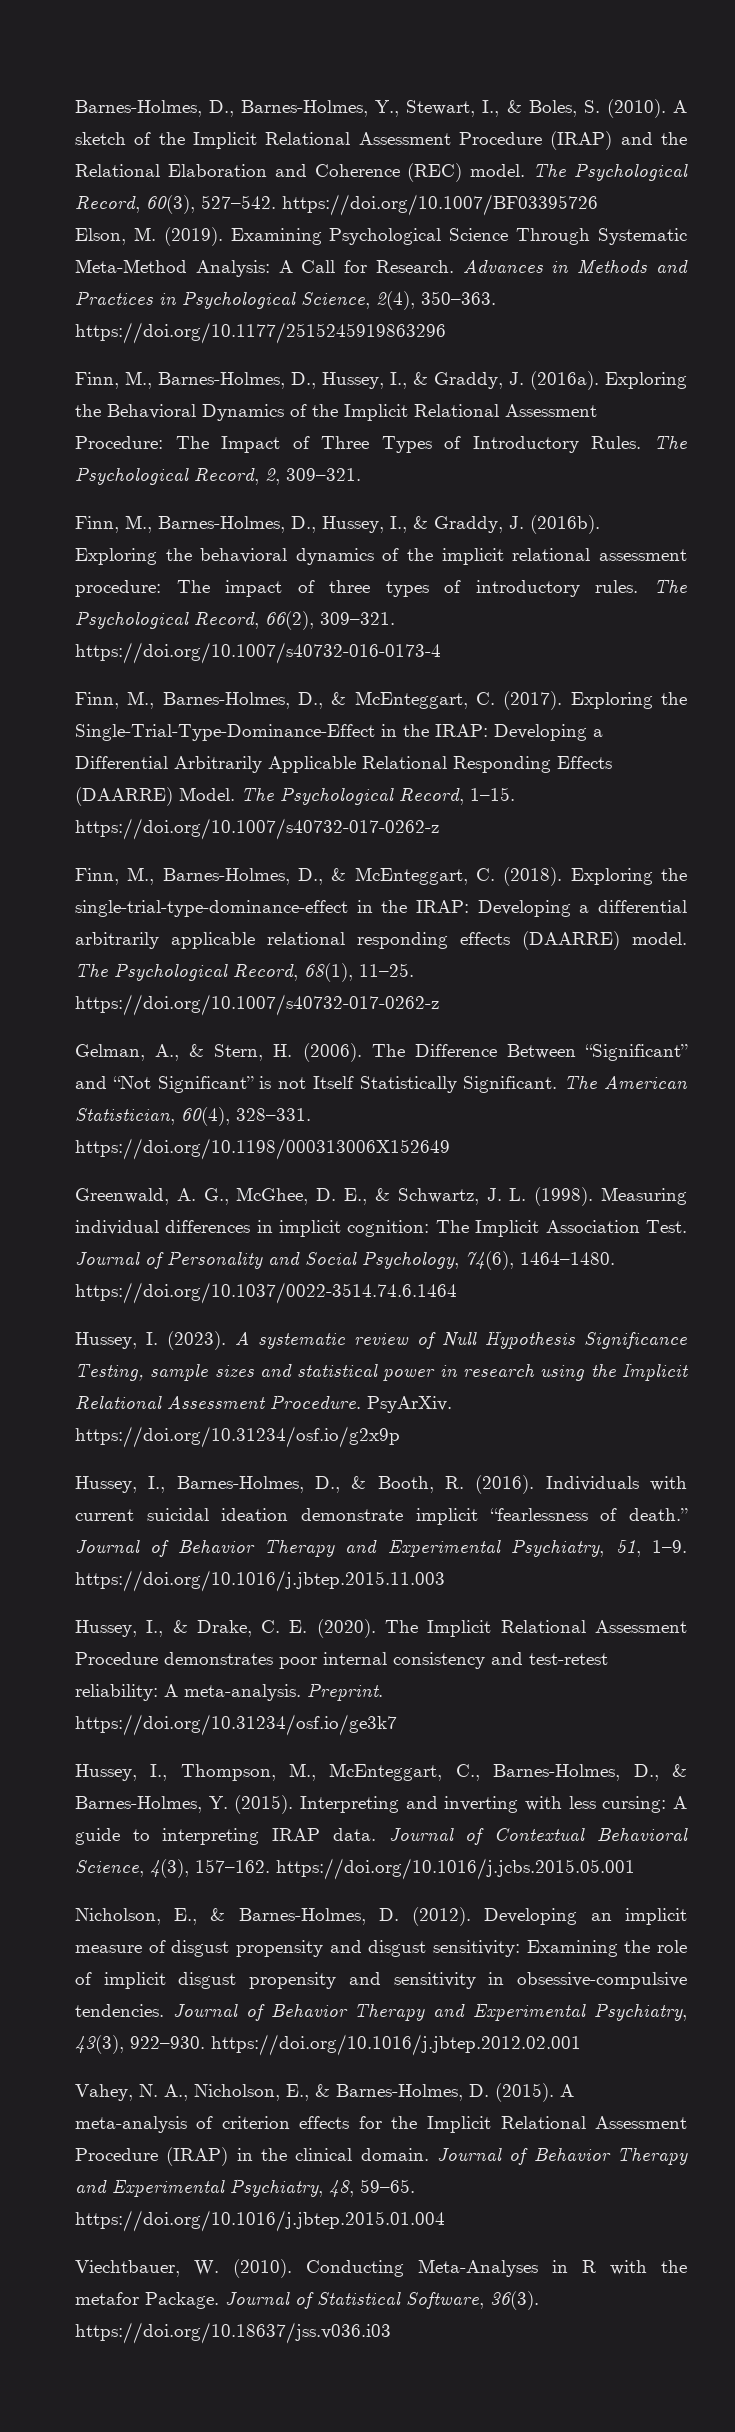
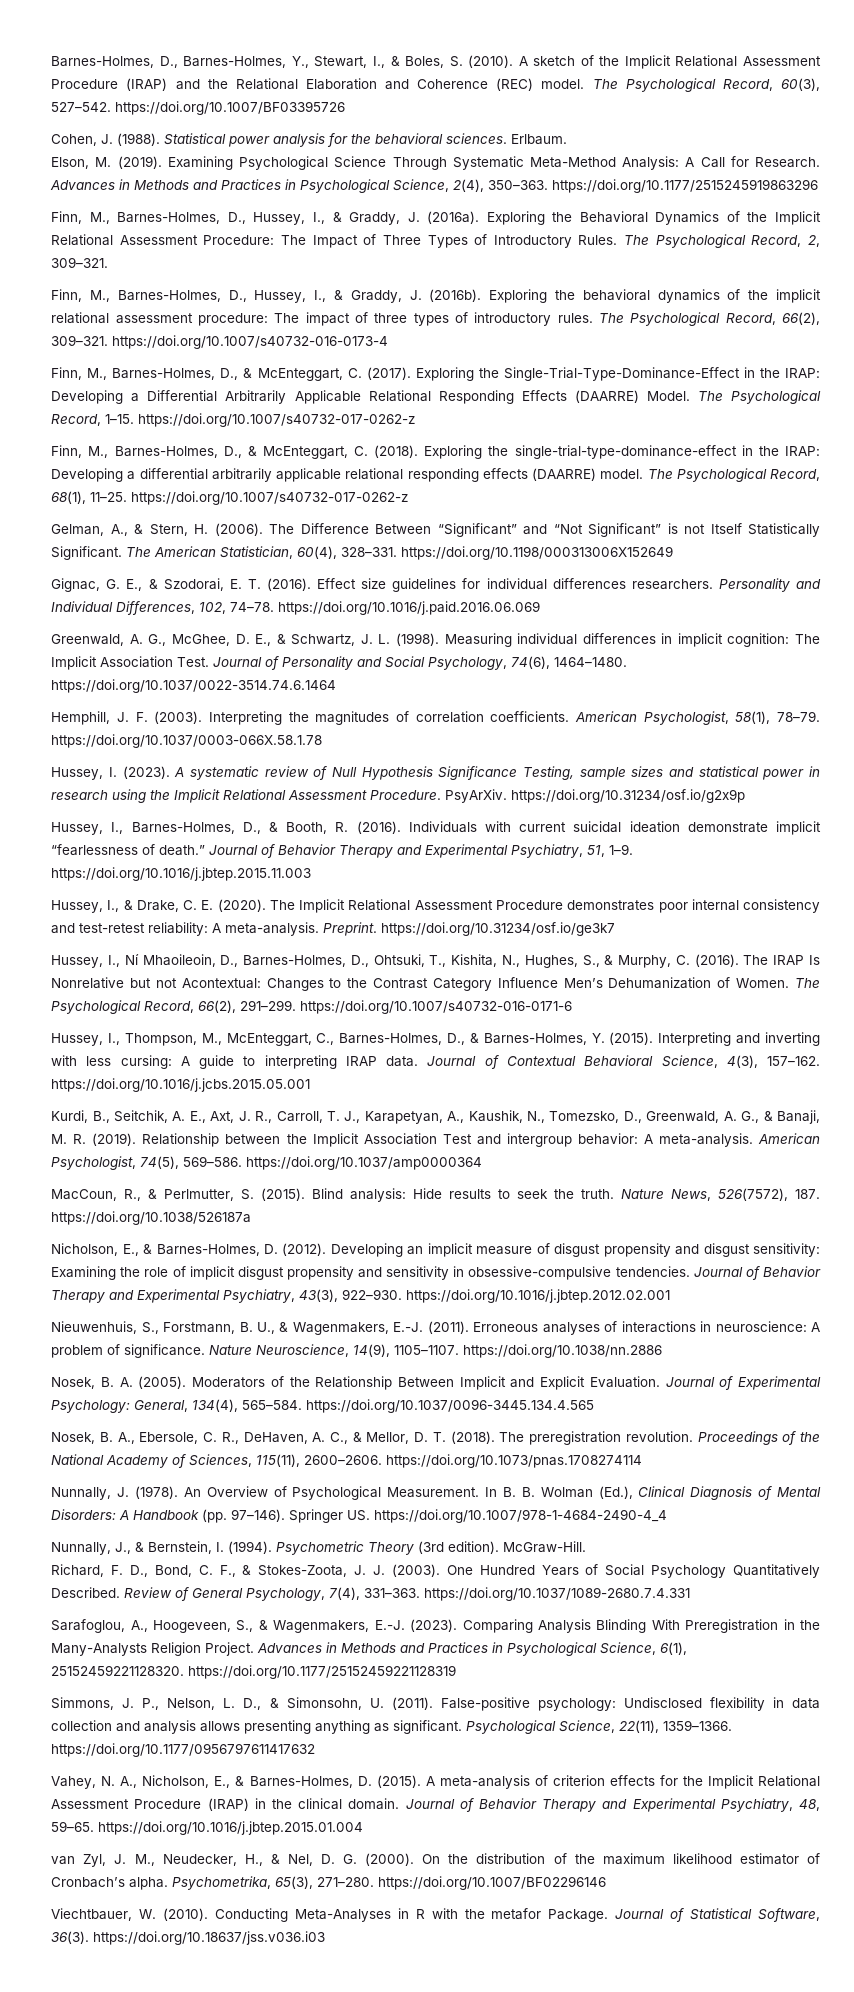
+ Cohen, J. (1988). Statistical power analysis for the behavioral sciences. Erlbaum.
+ Gignac, G. E., & Szodorai, E. T. (2016). Effect size guidelines for individual differences researchers. Personality and Individual Differences, 102, 74–78. https://doi.org/10.1016/j.paid.2016.06.069
+ Hemphill, J. F. (2003). Interpreting the magnitudes of correlation coefficients. American Psychologist, 58(1), 78–79. https://doi.org/10.1037/0003-066X.58.1.78
+ Hussey, I., Ní Mhaoileoin, D., Barnes-Holmes, D., Ohtsuki, T., Kishita, N., Hughes, S., & Murphy, C. (2016). The IRAP Is Nonrelative but not Acontextual: Changes to the Contrast Category Influence Men’s Dehumanization of Women. The Psychological Record, 66(2), 291–299. https://doi.org/10.1007/s40732-016-0171-6
+ Kurdi, B., Seitchik, A. E., Axt, J. R., Carroll, T. J., Karapetyan, A., Kaushik, N., Tomezsko, D., Greenwald, A. G., & Banaji, M. R. (2019). Relationship between the Implicit Association Test and intergroup behavior: A meta-analysis. American Psychologist, 74(5), 569–586. https://doi.org/10.1037/amp0000364
+ MacCoun, R., & Perlmutter, S. (2015). Blind analysis: Hide results to seek the truth. Nature News, 526(7572), 187. https://doi.org/10.1038/526187a
+ Nieuwenhuis, S., Forstmann, B. U., & Wagenmakers, E.-J. (2011). Erroneous analyses of interactions in neuroscience: A problem of significance. Nature Neuroscience, 14(9), 1105–1107. https://doi.org/10.1038/nn.2886
+ Nosek, B. A. (2005). Moderators of the Relationship Between Implicit and Explicit Evaluation. Journal of Experimental Psychology: General, 134(4), 565–584. https://doi.org/10.1037/0096-3445.134.4.565
+ Nosek, B. A., Ebersole, C. R., DeHaven, A. C., & Mellor, D. T. (2018). The preregistration revolution. Proceedings of the National Academy of Sciences, 115(11), 2600–2606. https://doi.org/10.1073/pnas.1708274114
+ Nunnally, J. (1978). An Overview of Psychological Measurement. In B. B. Wolman (Ed.), Clinical Diagnosis of Mental Disorders: A Handbook (pp. 97–146). Springer US. https://doi.org/10.1007/978-1-4684-2490-4_4
+ Nunnally, J., & Bernstein, I. (1994). Psychometric Theory (3rd edition). McGraw-Hill.
+ Richard, F. D., Bond, C. F., & Stokes-Zoota, J. J. (2003). One Hundred Years of Social Psychology Quantitatively Described. Review of General Psychology, 7(4), 331–363. https://doi.org/10.1037/1089-2680.7.4.331
+ Sarafoglou, A., Hoogeveen, S., & Wagenmakers, E.-J. (2023). Comparing Analysis Blinding With Preregistration in the Many-Analysts Religion Project. Advances in Methods and Practices in Psychological Science, 6(1), 25152459221128320. https://doi.org/10.1177/25152459221128319
+ Simmons, J. P., Nelson, L. D., & Simonsohn, U. (2011). False-positive psychology: Undisclosed flexibility in data collection and analysis allows presenting anything as significant. Psychological Science, 22(11), 1359–1366. https://doi.org/10.1177/0956797611417632
+ van Zyl, J. M., Neudecker, H., & Nel, D. G. (2000). On the distribution of the maximum likelihood estimator of Cronbach’s alpha. Psychometrika, 65(3), 271–280. https://doi.org/10.1007/BF02296146

